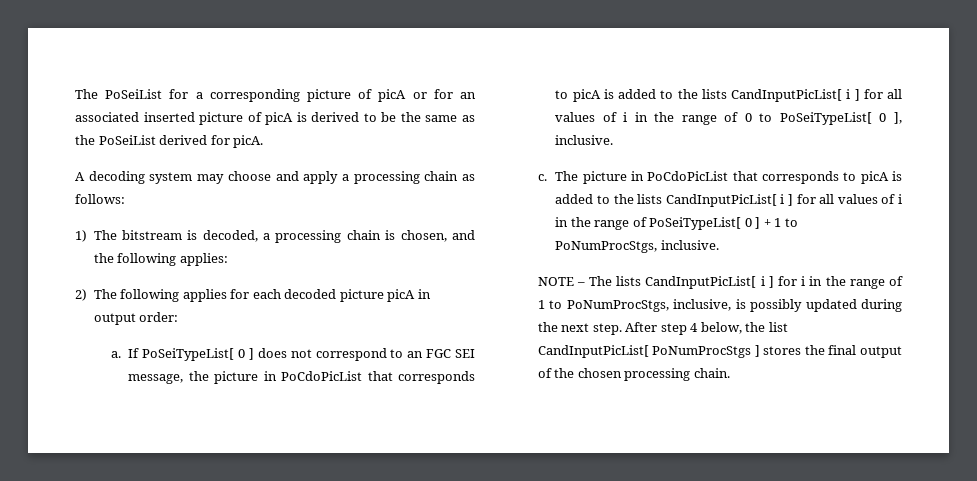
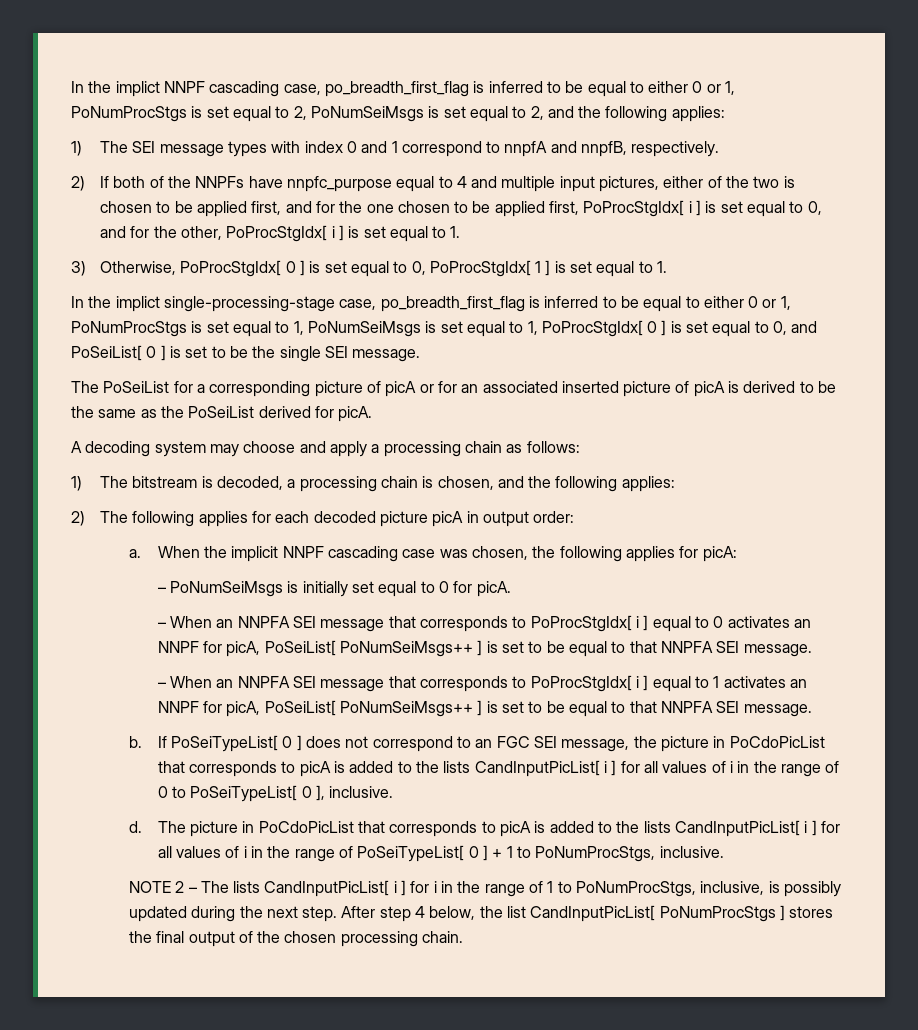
+ In the implict NNPF cascading case, po_breadth_first_flag is inferred to be equal to either 0 or 1, PoNumProcStgs is set equal to 2, PoNumSeiMsgs is set equal to 2, and the following applies:
+ 1) The SEI message types with index 0 and 1 correspond to nnpfA and nnpfB, respectively.
+ 2) If both of the NNPFs have nnpfc_purpose equal to 4 and multiple input pictures, either of the two is chosen to be applied first, and for the one chosen to be applied first, PoProcStgIdx[ i ] is set equal to 0, and for the other, PoProcStgIdx[ i ] is set equal to 1.
+ 3) Otherwise, PoProcStgIdx[ 0 ] is set equal to 0, PoProcStgIdx[ 1 ] is set equal to 1.
+ In the implict single-processing-stage case, po_breadth_first_flag is inferred to be equal to either 0 or 1, PoNumProcStgs is set equal to 1, PoNumSeiMsgs is set equal to 1, PoProcStgIdx[ 0 ] is set equal to 0, and PoSeiList[ 0 ] is set to be the single SEI message.
+ When the implicit NNPF cascading case was chosen, the following applies for picA:
+ – PoNumSeiMsgs is initially set equal to 0 for picA.
+ – When an NNPFA SEI message that corresponds to PoProcStgIdx[ i ] equal to 0 activates an NNPF for picA, PoSeiList[ PoNumSeiMsgs++ ] is set to be equal to that NNPFA SEI message.
+ – When an NNPFA SEI message that corresponds to PoProcStgIdx[ i ] equal to 1 activates an NNPF for picA, PoSeiList[ PoNumSeiMsgs++ ] is set to be equal to that NNPFA SEI message.
+ b.
- c.
+ d.
- NOTE – The lists CandInputPicList[ i ] for i in the range of 1 to PoNumProcStgs, inclusive, is possibly updated during the next step.
+ NOTE 2 – The lists CandInputPicList[ i ] for i in the range of 1 to PoNumProcStgs, inclusive, is possibly updated during the next step.

